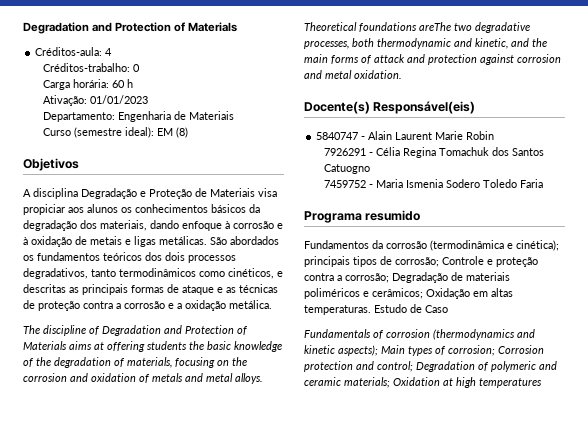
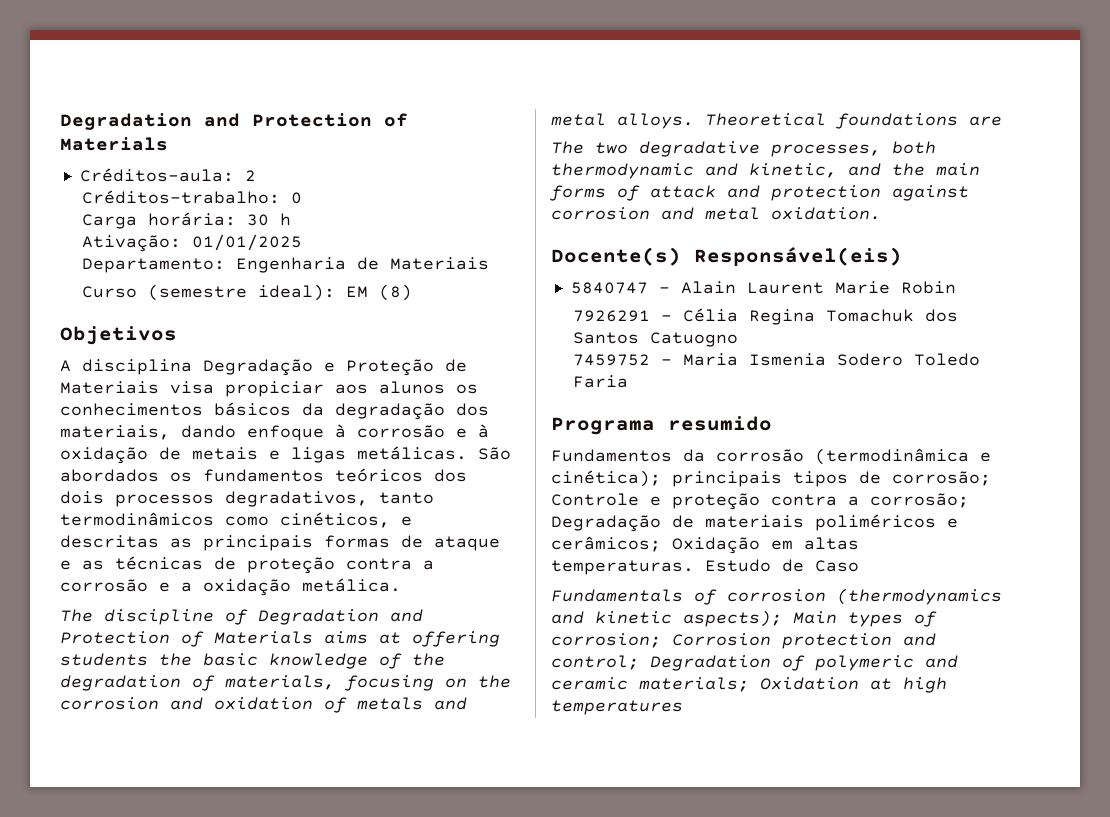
- Créditos-aula: 4
+ Créditos-aula: 2
- Carga horária: 60 h
+ Carga horária: 30 h
- Ativação: 01/01/2023
+ Ativação: 01/01/2025
- Theoretical foundations areThe two degradative processes, both thermodynamic and kinetic, and the main forms of attack and protection against corrosion and metal oxidation.
+ Theoretical foundations are
+ The two degradative processes, both thermodynamic and kinetic, and the main forms of attack and protection against corrosion and metal oxidation.

